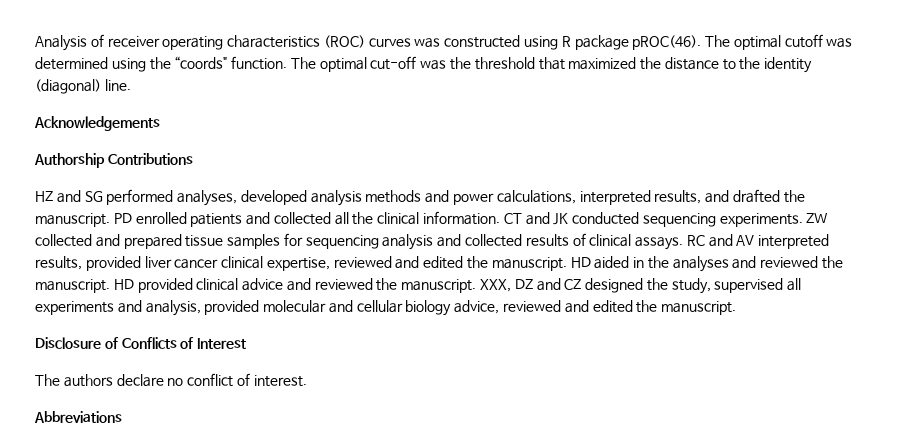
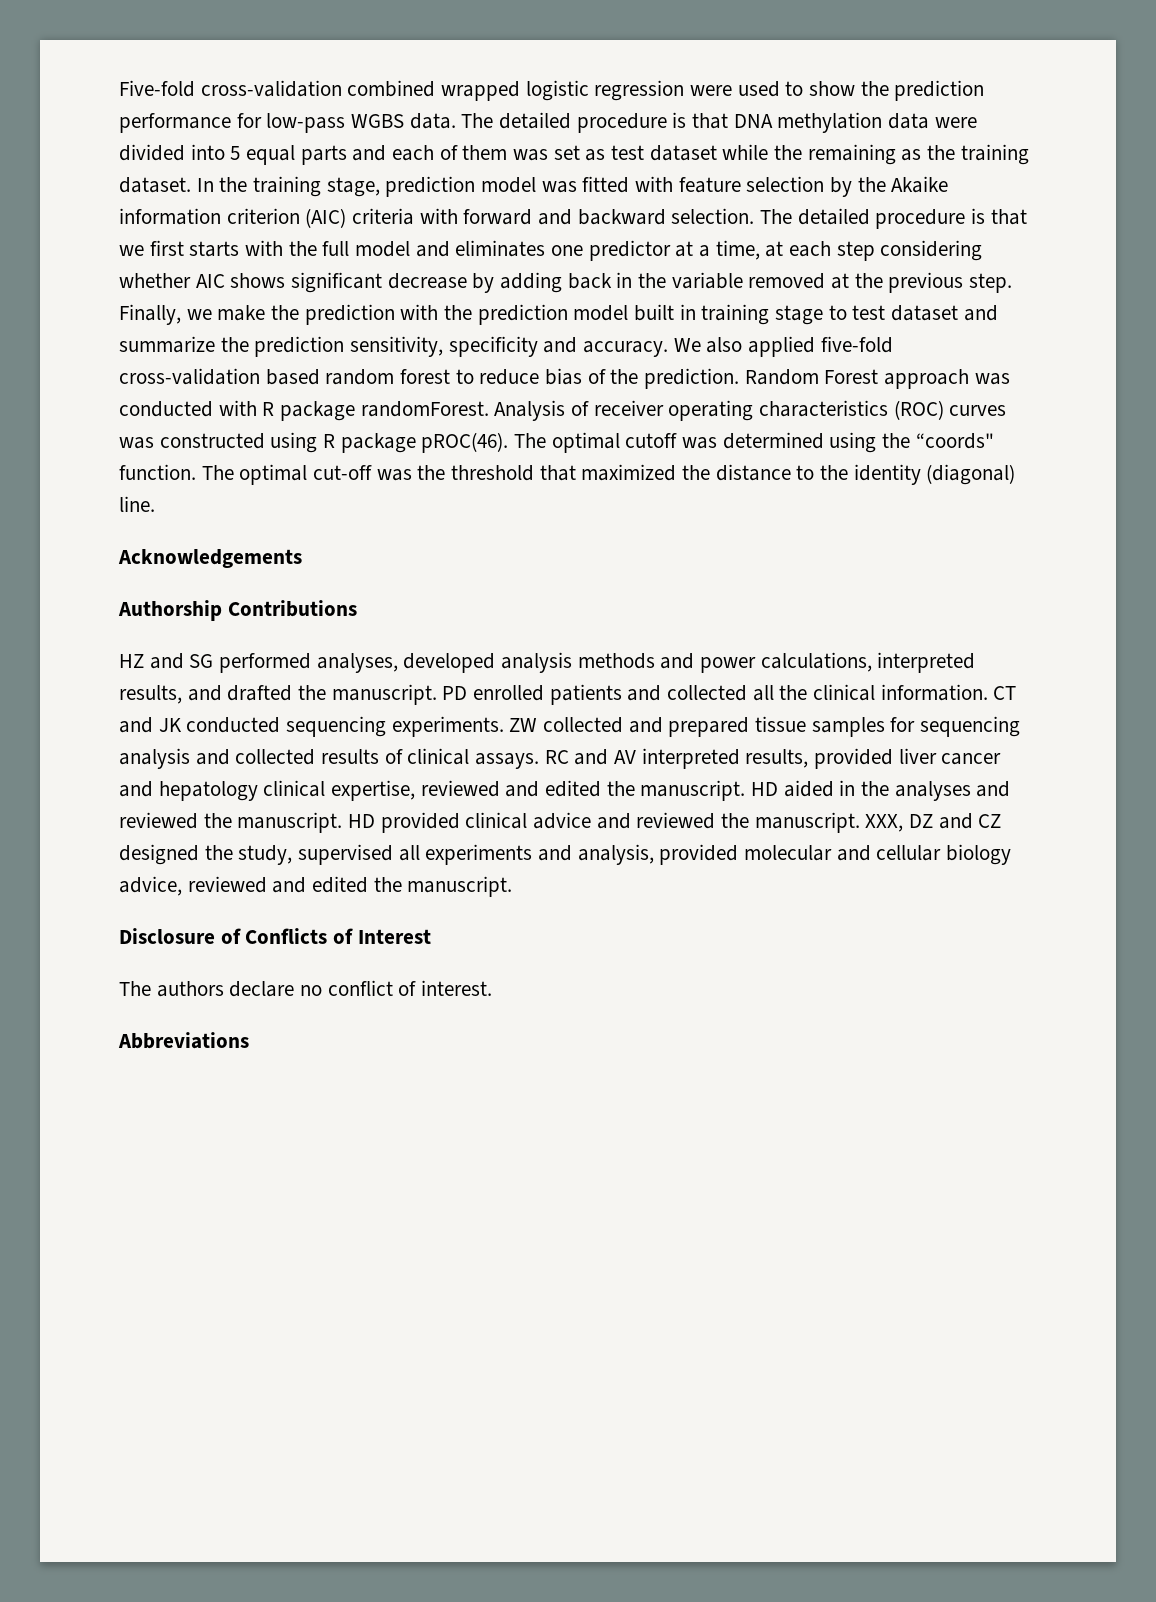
+ Five-fold cross-validation combined wrapped logistic regression were used to show the prediction performance for low-pass WGBS data. The detailed procedure is that DNA methylation data were divided into 5 equal parts and each of them was set as test dataset while the remaining as the training dataset. In the training stage, prediction model was fitted with feature selection by the Akaike information criterion (AIC) criteria with forward and backward selection. The detailed procedure is that we first starts with the full model and eliminates one predictor at a time, at each step considering whether AIC shows significant decrease by adding back in the variable removed at the previous step. Finally, we make the prediction with the prediction model built in training stage to test dataset and summarize the prediction sensitivity, specificity and accuracy. We also applied five-fold cross-validation based random forest to reduce bias of the prediction. Random Forest approach was conducted with R package randomForest.
- RC and AV interpreted results, provided liver cancer clinical expertise, reviewed and edited the manuscript.
+ RC and AV interpreted results, provided liver cancer and hepatology clinical expertise, reviewed and edited the manuscript.

